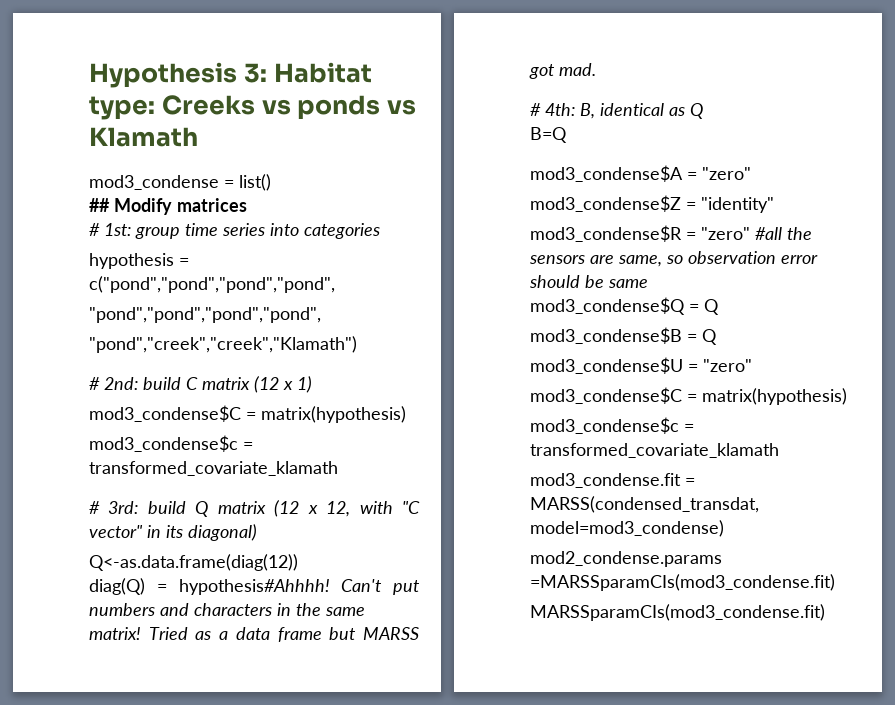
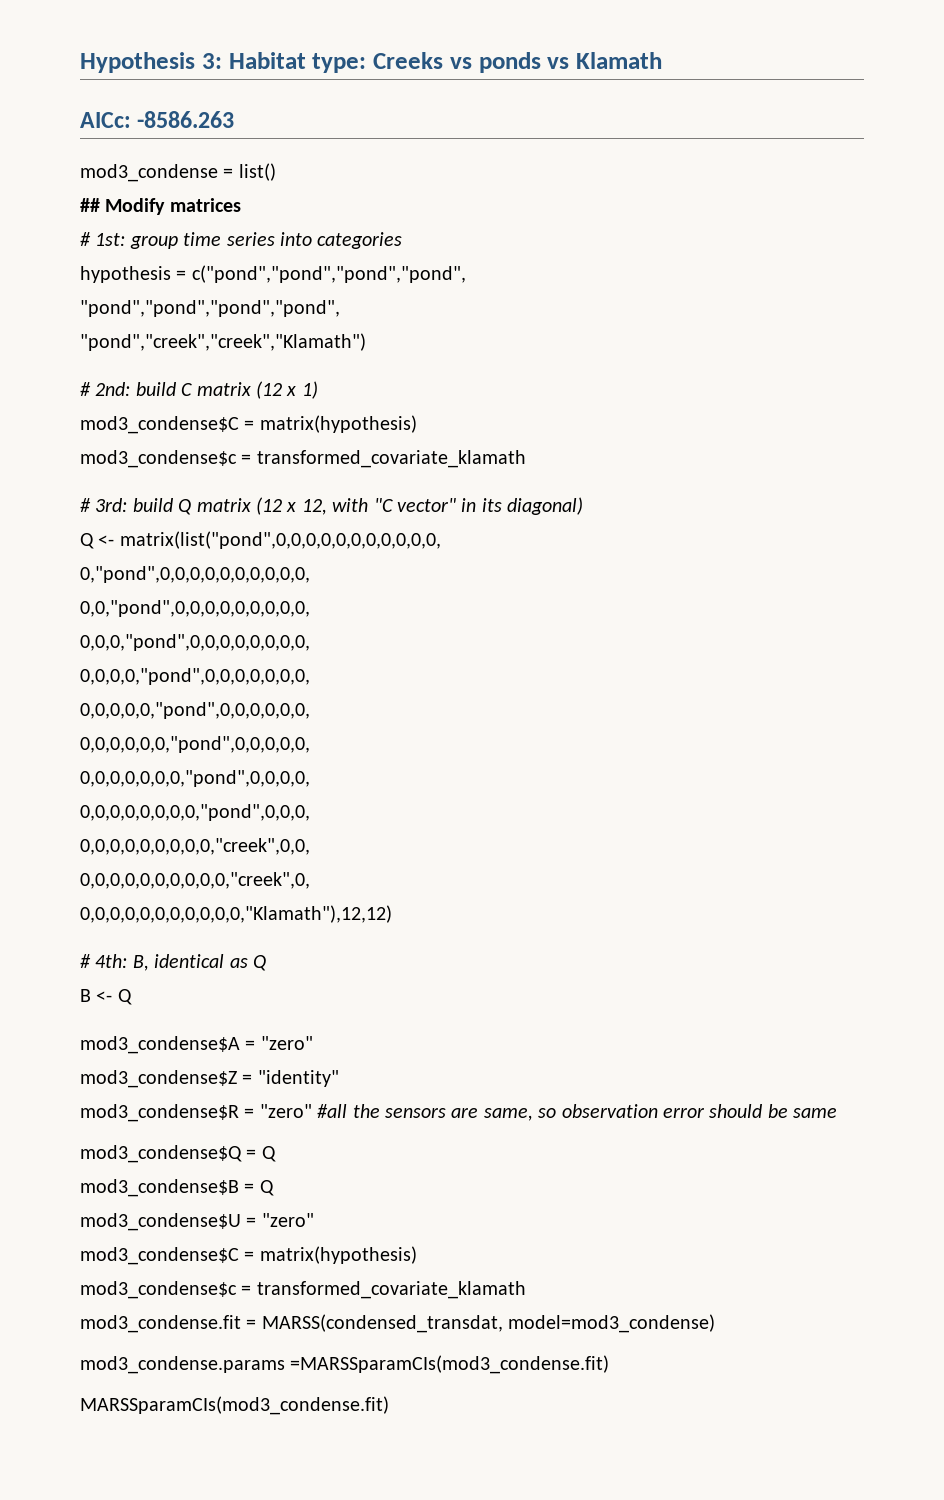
+ AICc: -8586.263
- Q<-as.data.frame(diag(12))
- diag(Q) = hypothesis#Ahhhh! Can't put numbers and characters in the same matrix! Tried as a data frame but MARSS got mad.
+ Q <- matrix(list("pond",0,0,0,0,0,0,0,0,0,0,0,
+ 0,"pond",0,0,0,0,0,0,0,0,0,0,
+ 0,0,"pond",0,0,0,0,0,0,0,0,0,
+ 0,0,0,"pond",0,0,0,0,0,0,0,0,
+ 0,0,0,0,"pond",0,0,0,0,0,0,0,
+ 0,0,0,0,0,"pond",0,0,0,0,0,0,
+ 0,0,0,0,0,0,"pond",0,0,0,0,0,
+ 0,0,0,0,0,0,0,"pond",0,0,0,0,
+ 0,0,0,0,0,0,0,0,"pond",0,0,0,
+ 0,0,0,0,0,0,0,0,0,"creek",0,0,
+ 0,0,0,0,0,0,0,0,0,0,"creek",0,
+ 0,0,0,0,0,0,0,0,0,0,0,"Klamath"),12,12)
- B=Q
+ B <- Q
- mod2_condense.params =MARSSparamCIs(mod3_condense.fit)
+ mod3_condense.params =MARSSparamCIs(mod3_condense.fit)

